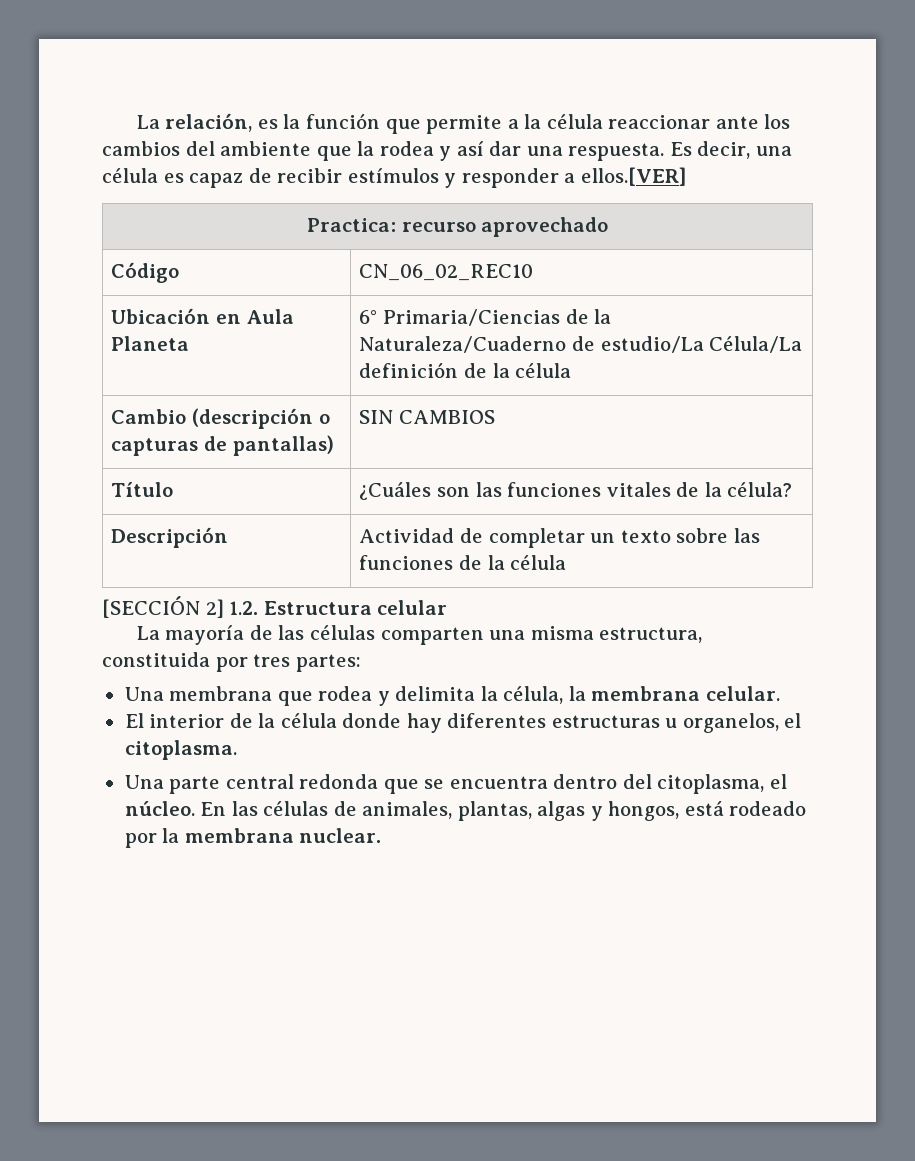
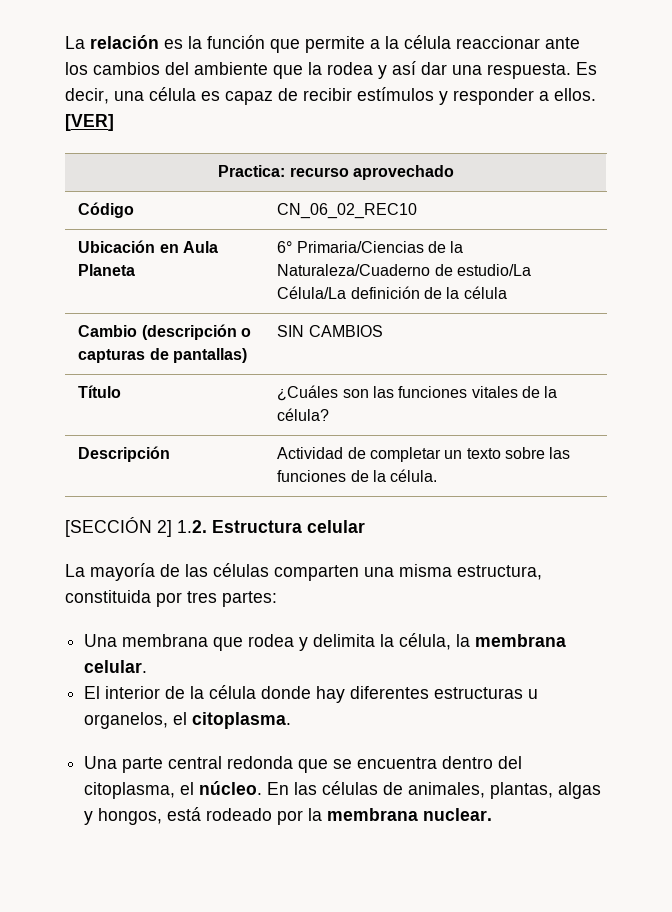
- La relación, es la función que permite a la célula reaccionar ante los cambios del ambiente que la rodea y así dar una respuesta.
+ La relación es la función que permite a la célula reaccionar ante los cambios del ambiente que la rodea y así dar una respuesta.
- Es decir, una célula es capaz de recibir estímulos y responder a ellos.[VER]
+ Es decir, una célula es capaz de recibir estímulos y responder a ellos. [VER]
- Descripción | Actividad de completar un texto sobre las funciones de la célula
+ Descripción | Actividad de completar un texto sobre las funciones de la célula.

